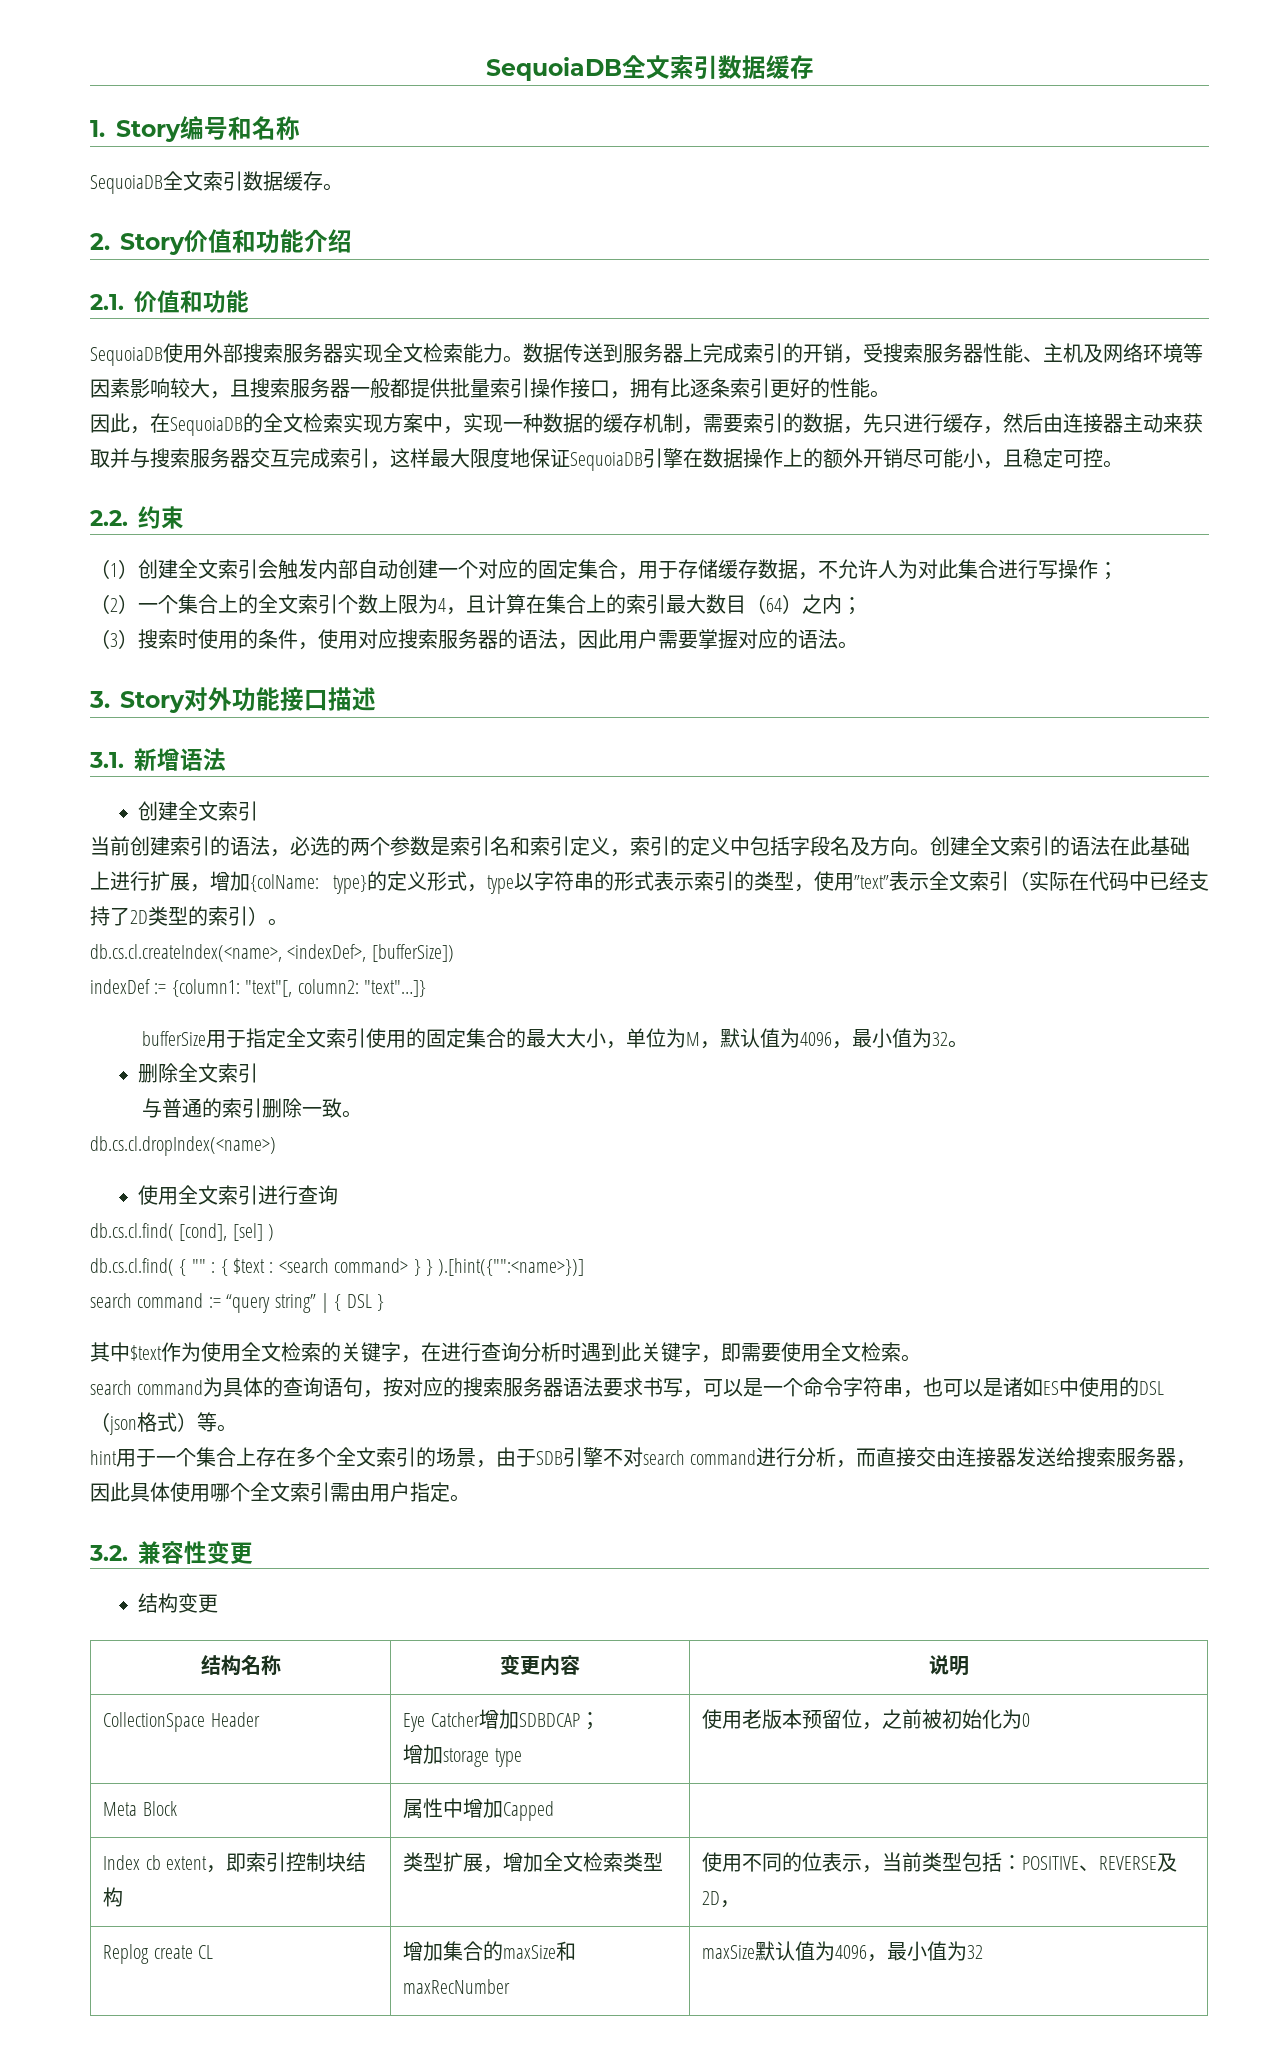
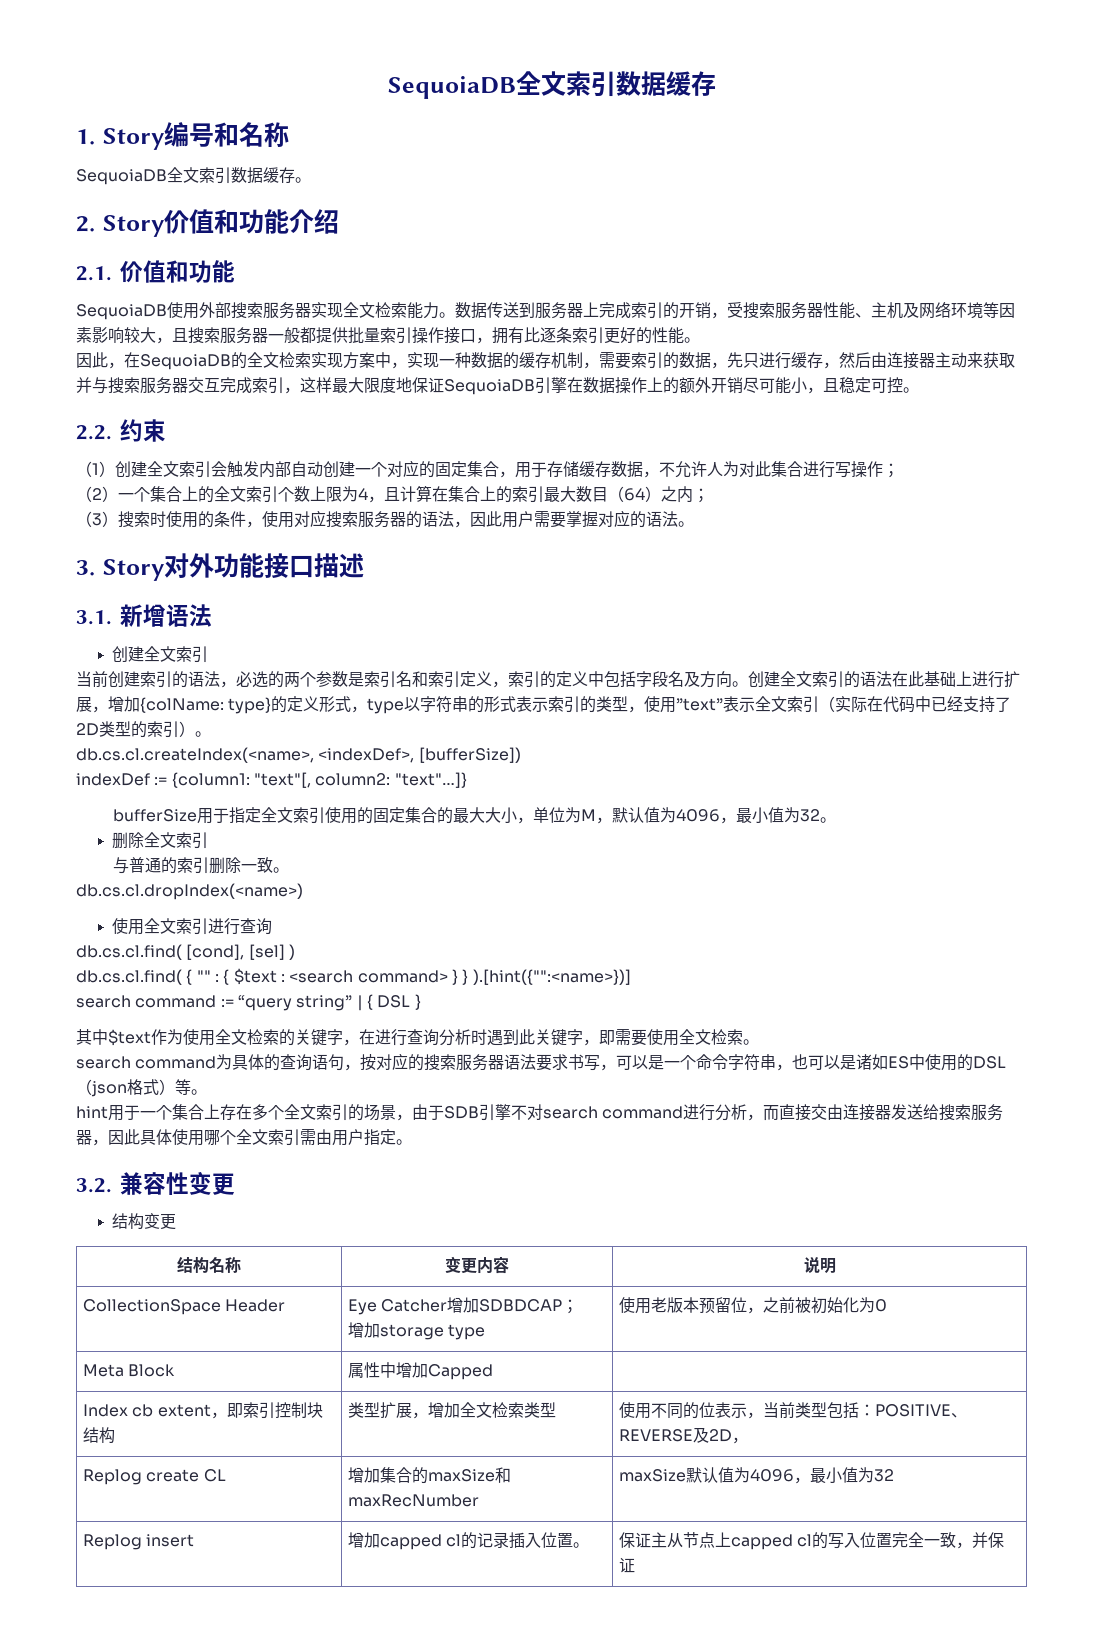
+ Replog insert | 增加capped cl的记录插入位置。 | 保证主从节点上capped cl的写入位置完全一致，并保证

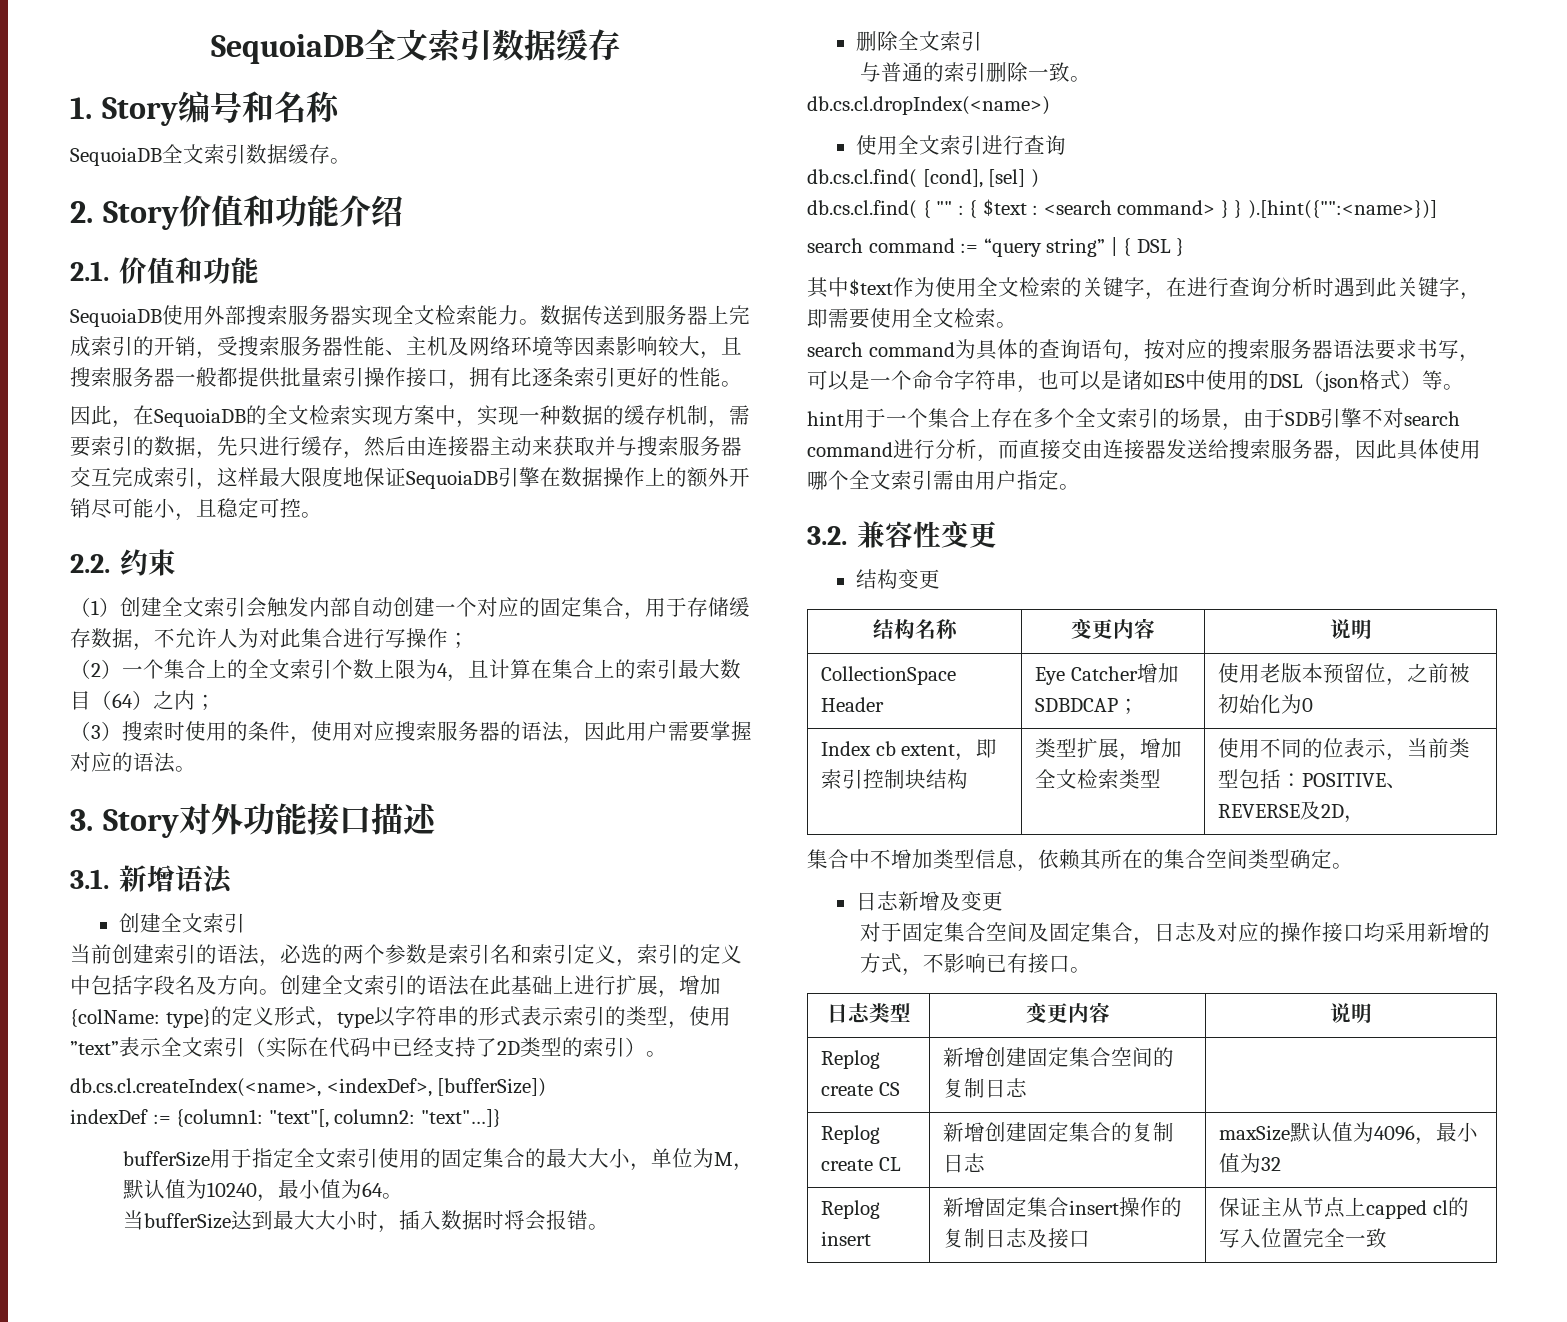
- bufferSize用于指定全文索引使用的固定集合的最大大小，单位为M，默认值为4096，最小值为32。
+ bufferSize用于指定全文索引使用的固定集合的最大大小，单位为M，默认值为10240，最小值为64。
+ 当bufferSize达到最大大小时，插入数据时将会报错。
- CollectionSpace Header | Eye Catcher增加SDBDCAP；
- 增加storage type | 使用老版本预留位，之前被初始化为0
+ CollectionSpace Header | Eye Catcher增加SDBDCAP； | 使用老版本预留位，之前被初始化为0
- Meta Block | 属性中增加Capped |
- Replog create CL | 增加集合的maxSize和maxRecNumber | maxSize默认值为4096，最小值为32
+ 集合中不增加类型信息，依赖其所在的集合空间类型确定。
+ 日志新增及变更
+ 对于固定集合空间及固定集合，日志及对应的操作接口均采用新增的方式，不影响已有接口。
+ 日志类型 | 变更内容 | 说明
+ Replog create CS | 新增创建固定集合空间的复制日志 |
+ Replog create CL | 新增创建固定集合的复制日志 | maxSize默认值为4096，最小值为32
- Replog insert | 增加capped cl的记录插入位置。 | 保证主从节点上capped cl的写入位置完全一致，并保证
+ Replog insert | 新增固定集合insert操作的复制日志及接口 | 保证主从节点上capped cl的写入位置完全一致

